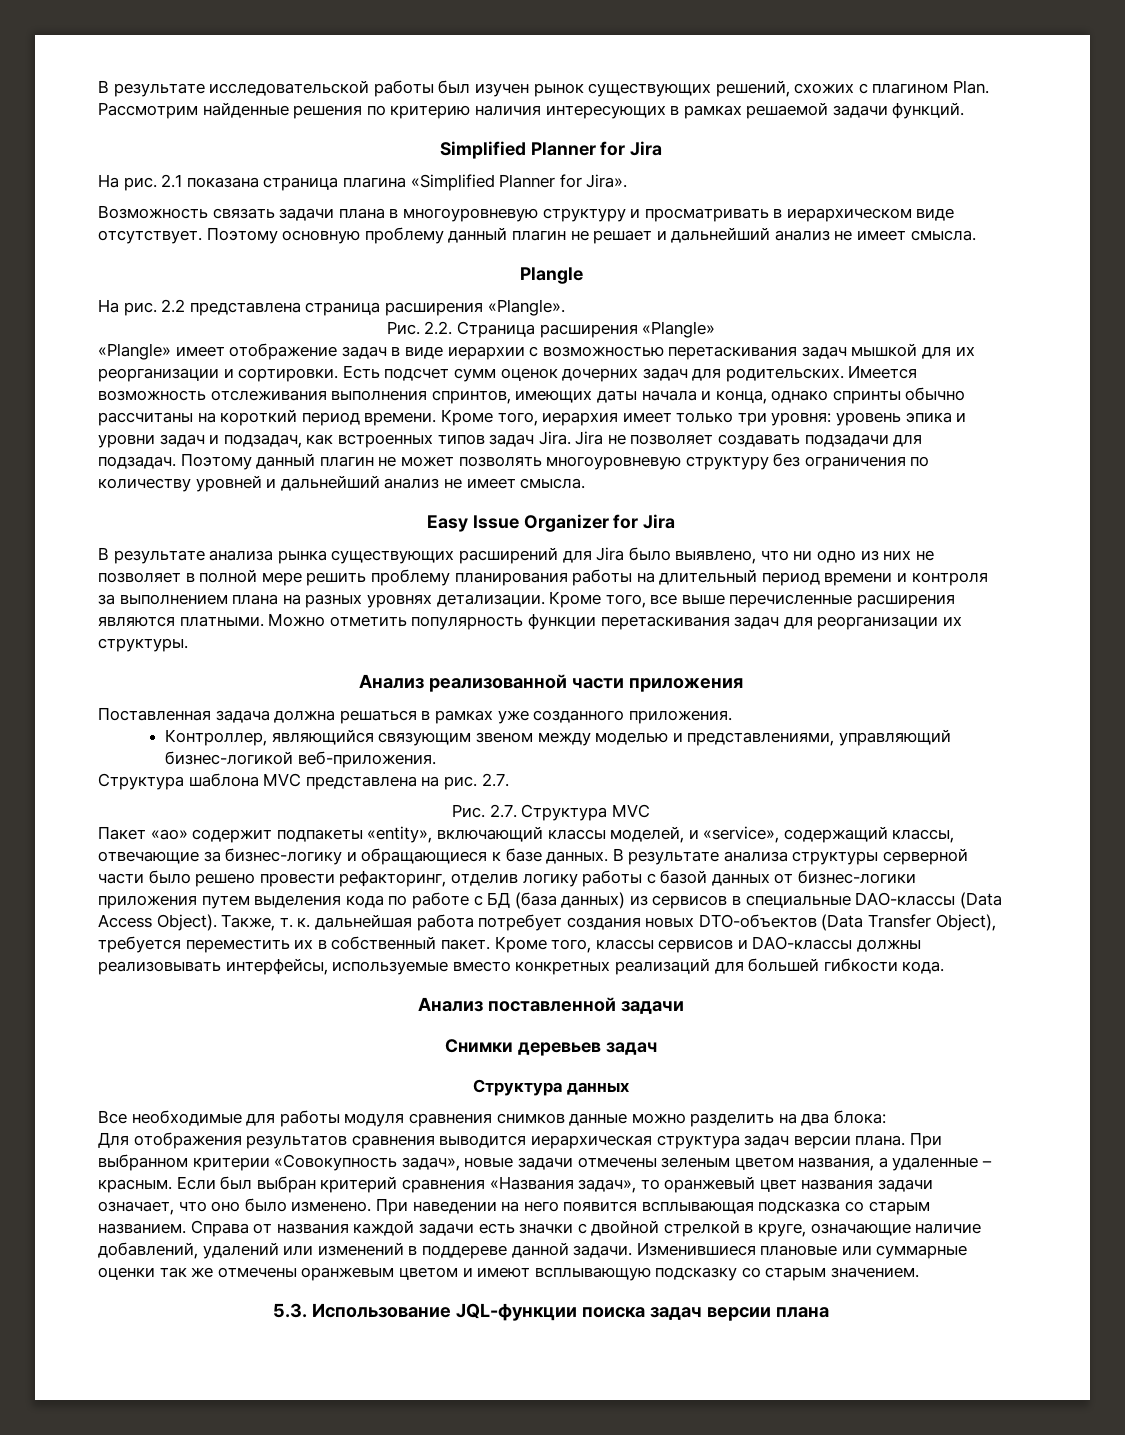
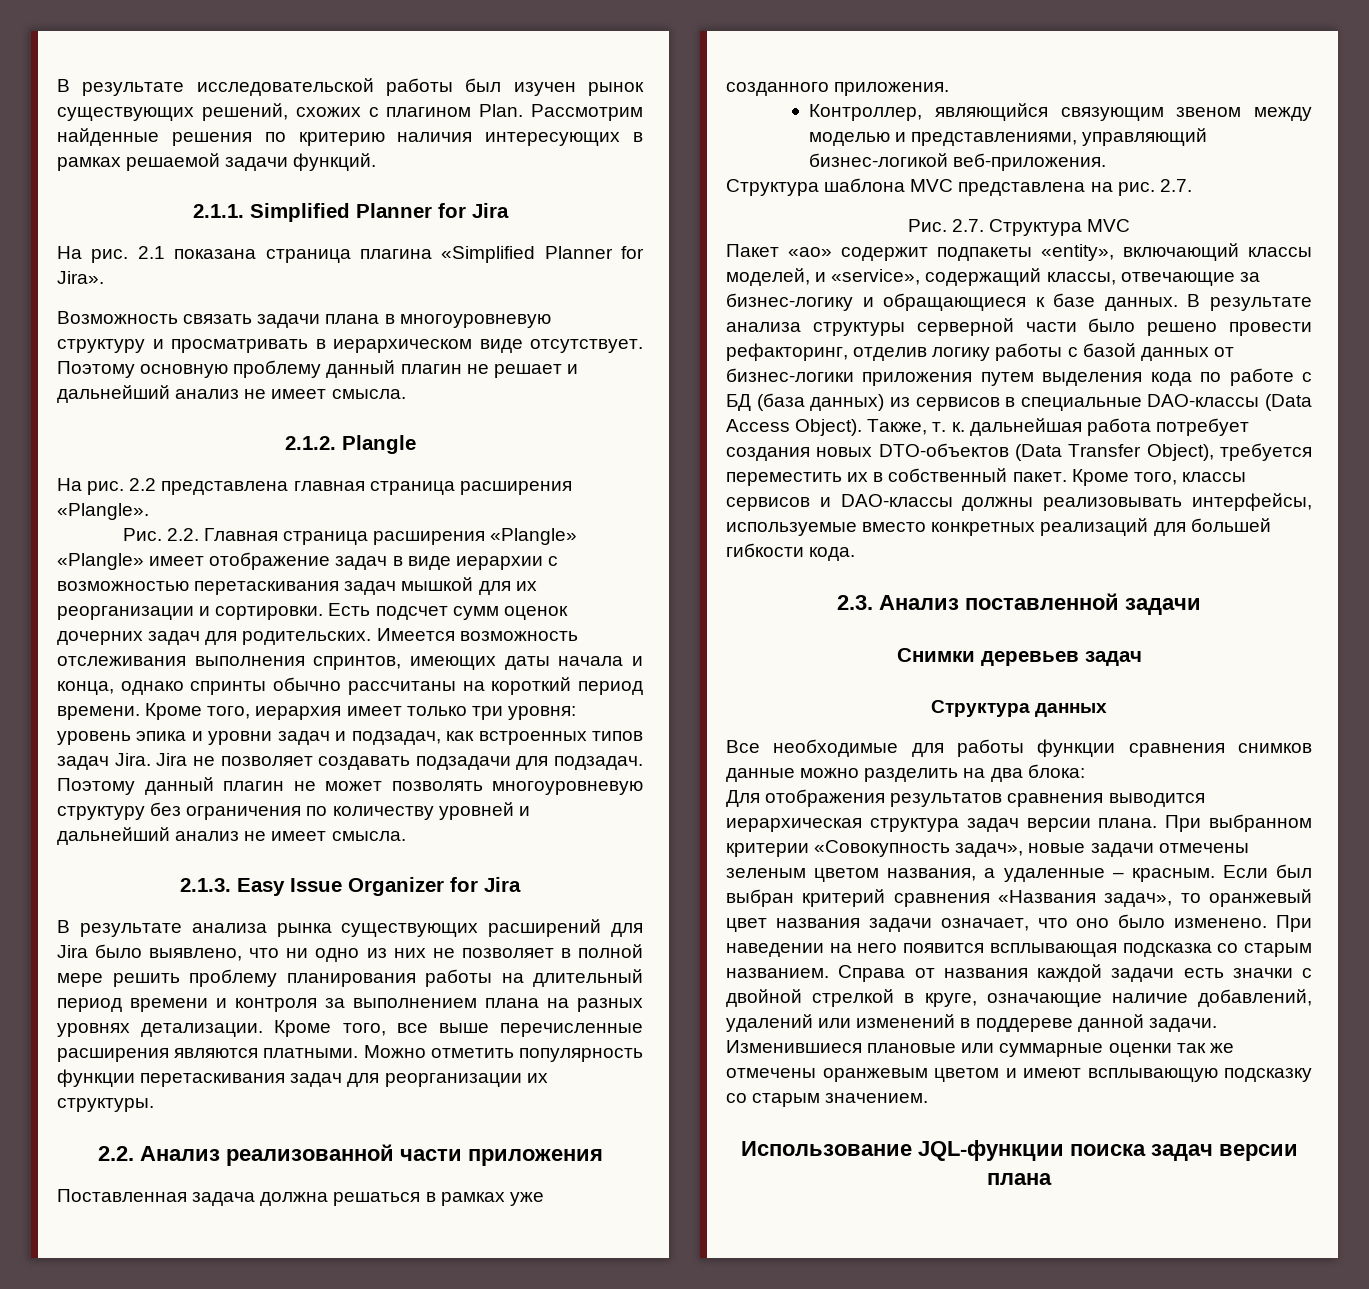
- Simplified Planner for Jira
+ 2.1.1. Simplified Planner for Jira
- Plangle
+ 2.1.2. Plangle
- 2.2 представлена страница расширения «Plangle».
+ 2.2 представлена главная страница расширения «Plangle».
- Рис. 2.2. Страница расширения «Plangle»
+ Рис. 2.2. Главная страница расширения «Plangle»
- Easy Issue Organizer for Jira
+ 2.1.3. Easy Issue Organizer for Jira
- Анализ реализованной части приложения
+ 2.2. Анализ реализованной части приложения
- Анализ поставленной задачи
+ 2.3. Анализ поставленной задачи
- Все необходимые для работы модуля сравнения снимков данные можно разделить на два блока:
+ Все необходимые для работы функции сравнения снимков данные можно разделить на два блока:
- 5.3. Использование JQL-функции поиска задач версии плана
+ Использование JQL-функции поиска задач версии плана

